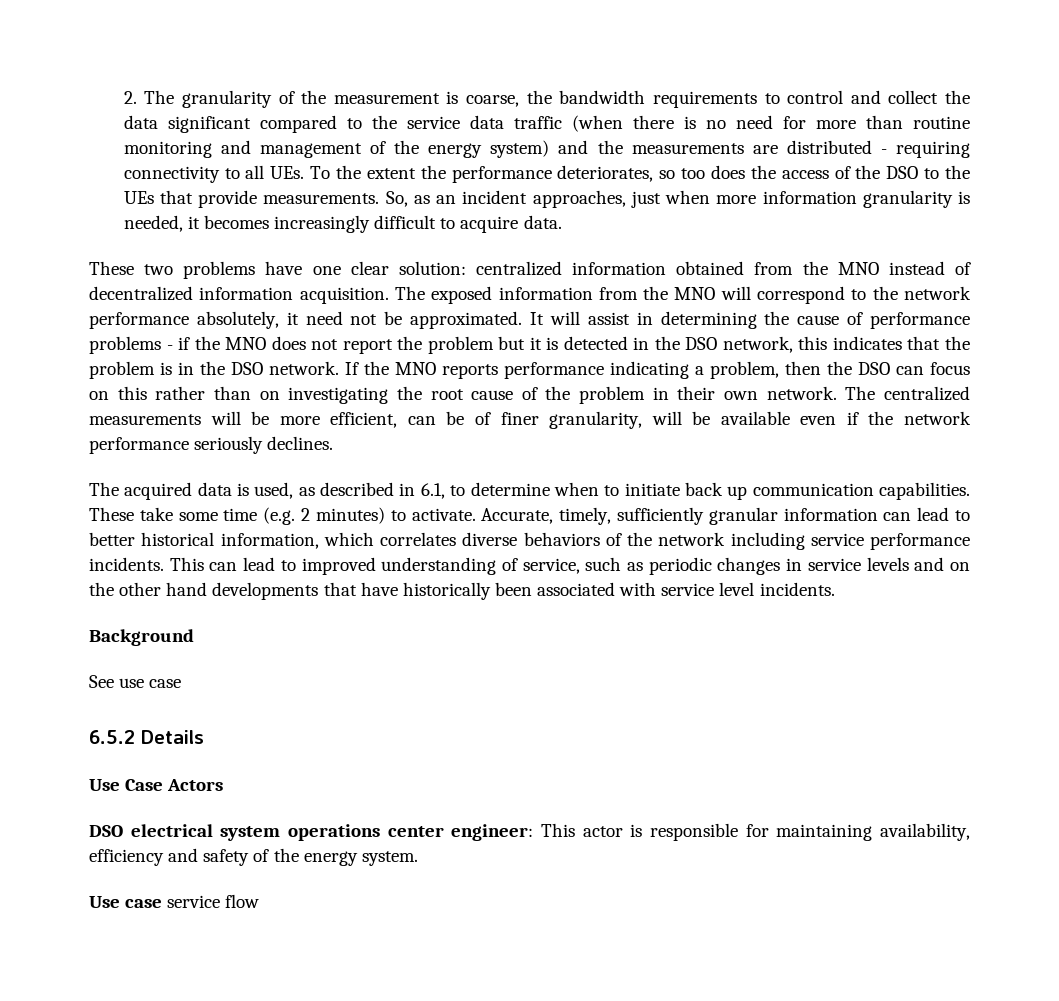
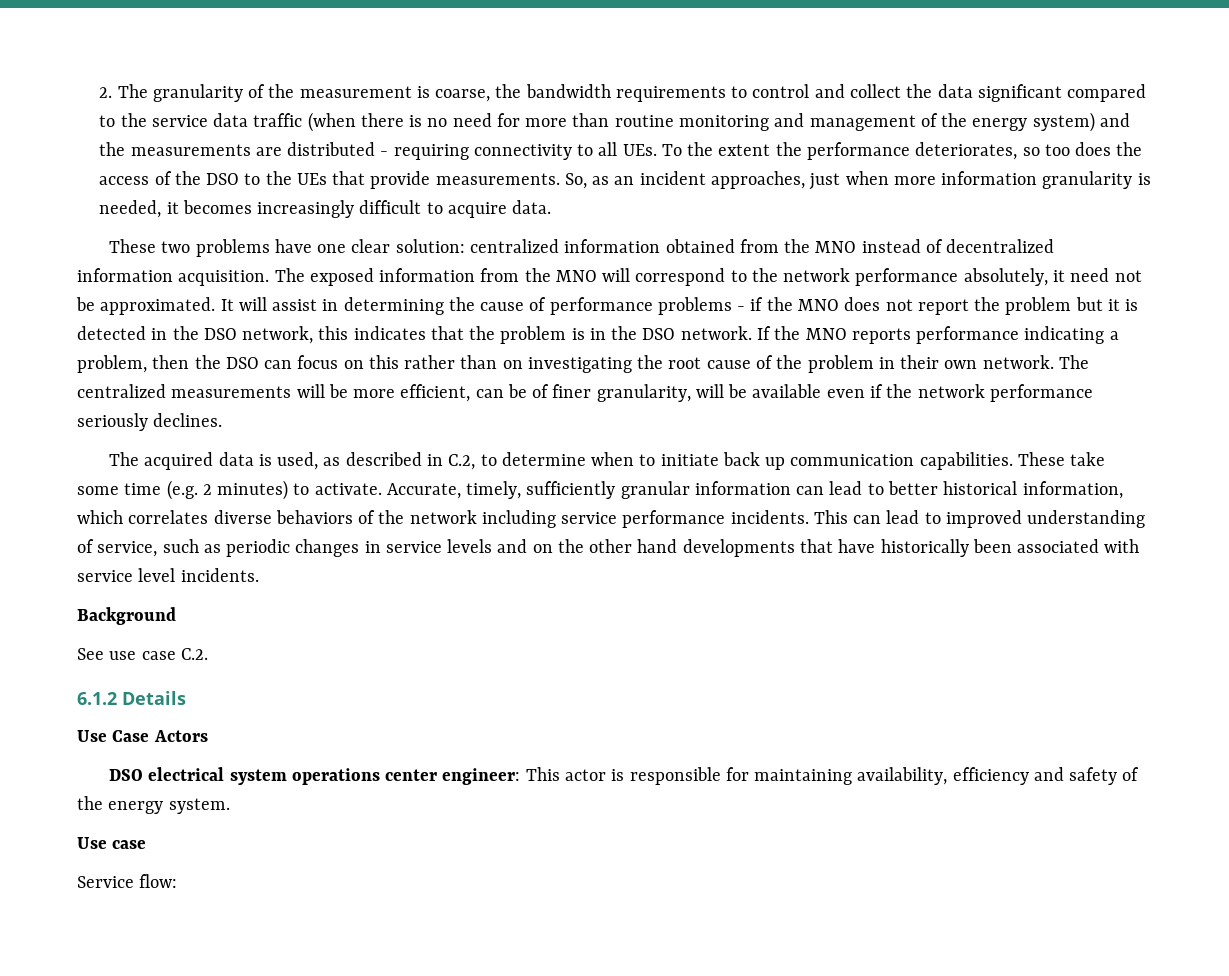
- The acquired data is used, as described in 6.1, to determine when to initiate back up communication capabilities.
+ The acquired data is used, as described in C.2, to determine when to initiate back up communication capabilities.
- See use case
- 6.5.2 Details
+ See use case C.2.
+ 6.1.2 Details
- Use case service flow
+ Use case
+ Service flow:

